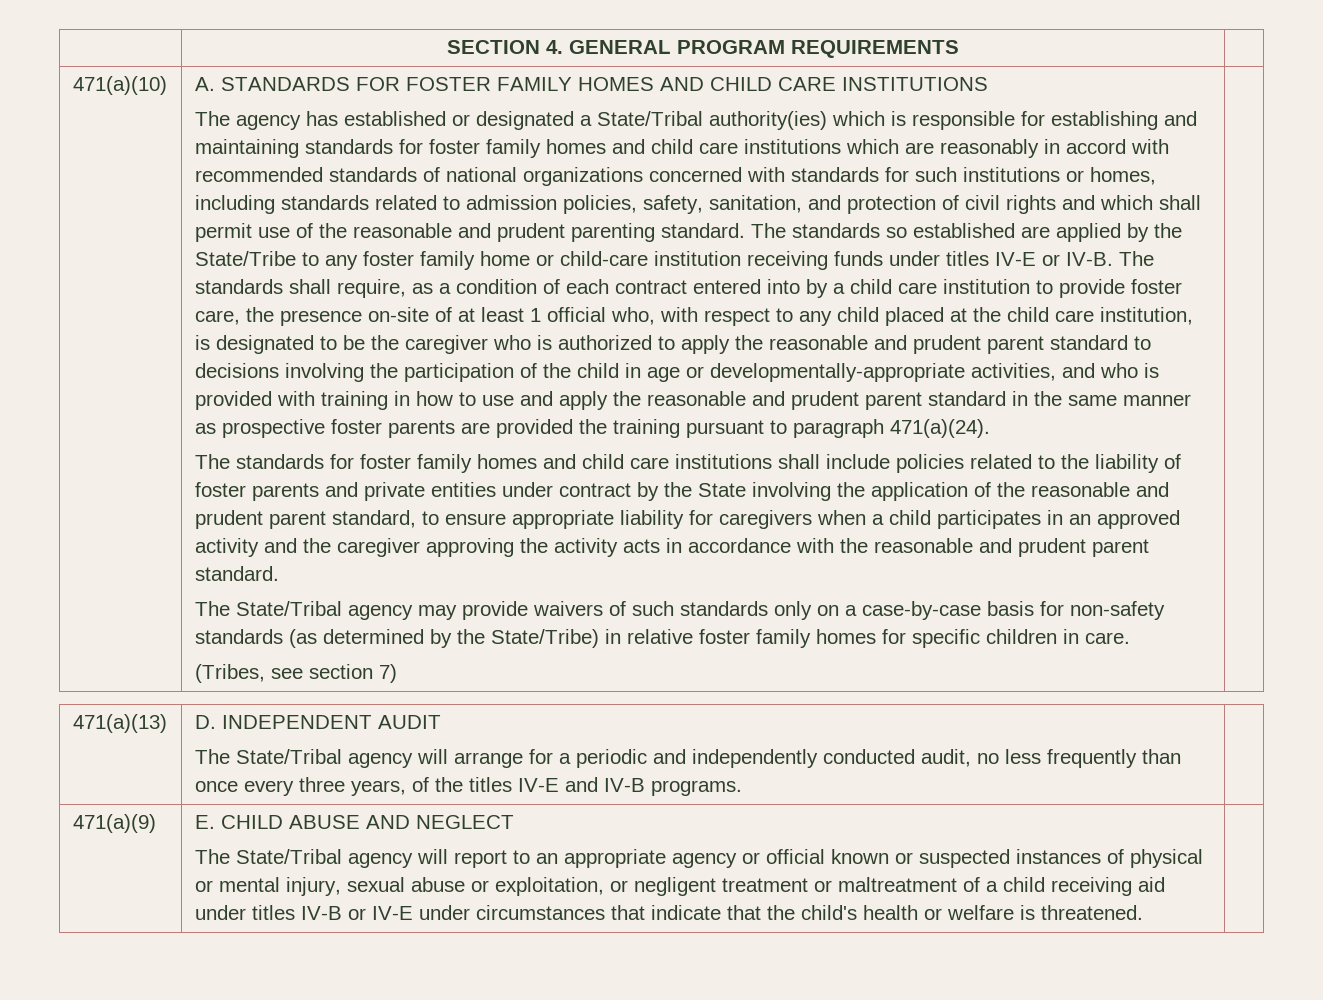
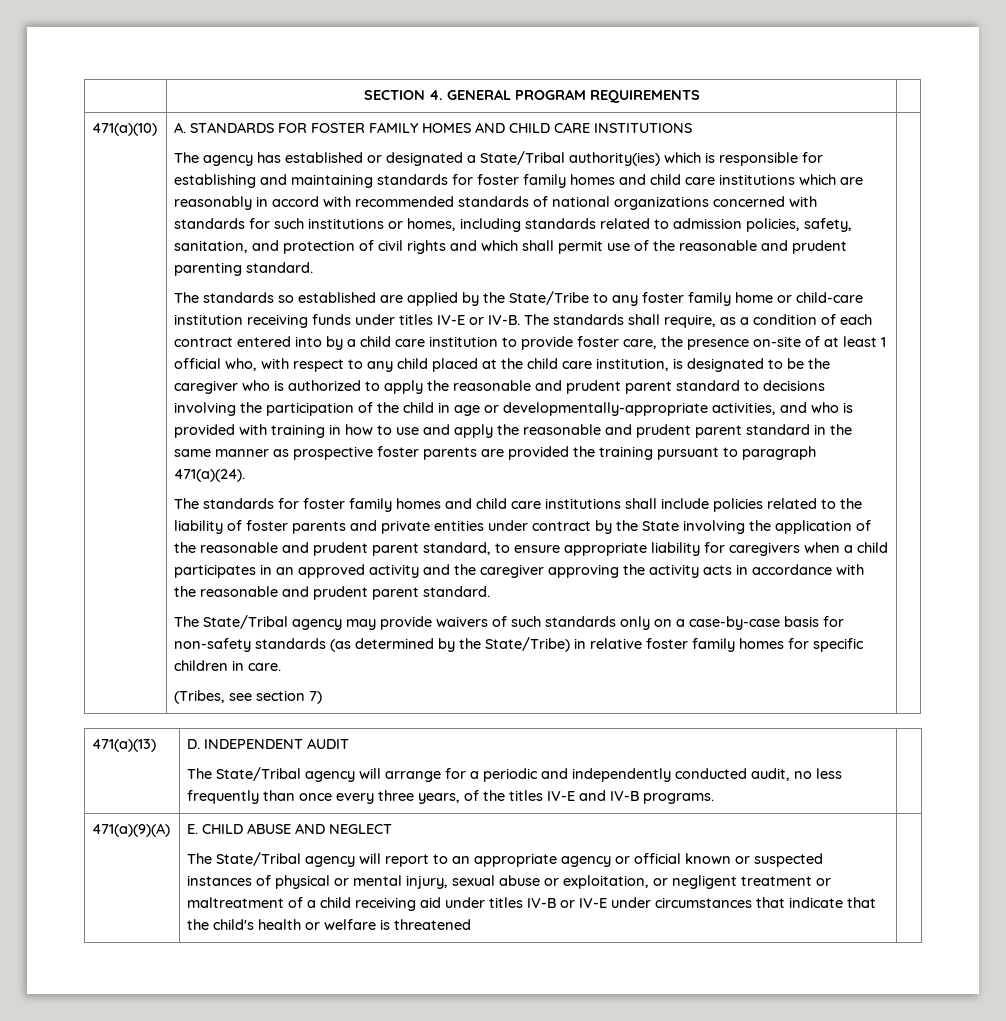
- The agency has established or designated a State/Tribal authority(ies) which is responsible for establishing and maintaining standards for foster family homes and child care institutions which are reasonably in accord with recommended standards of national organizations concerned with standards for such institutions or homes, including standards related to admission policies, safety, sanitation, and protection of civil rights and which shall permit use of the reasonable and prudent parenting standard. The standards so established are applied by the State/Tribe to any foster family home or child-care institution receiving funds under titles IV-E or IV-B.
+ The agency has established or designated a State/Tribal authority(ies) which is responsible for establishing and maintaining standards for foster family homes and child care institutions which are reasonably in accord with recommended standards of national organizations concerned with standards for such institutions or homes, including standards related to admission policies, safety, sanitation, and protection of civil rights and which shall permit use of the reasonable and prudent parenting standard.
+ The standards so established are applied by the State/Tribe to any foster family home or child-care institution receiving funds under titles IV-E or IV-B.
- 471(a)(9)
+ 471(a)(9)(A)
- The State/Tribal agency will report to an appropriate agency or official known or suspected instances of physical or mental injury, sexual abuse or exploitation, or negligent treatment or maltreatment of a child receiving aid under titles IV-B or IV-E under circumstances that indicate that the child's health or welfare is threatened.
+ The State/Tribal agency will report to an appropriate agency or official known or suspected instances of physical or mental injury, sexual abuse or exploitation, or negligent treatment or maltreatment of a child receiving aid under titles IV-B or IV-E under circumstances that indicate that the child's health or welfare is threatened

